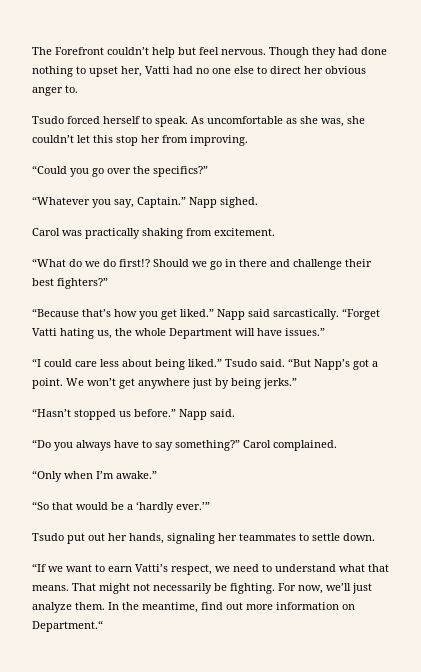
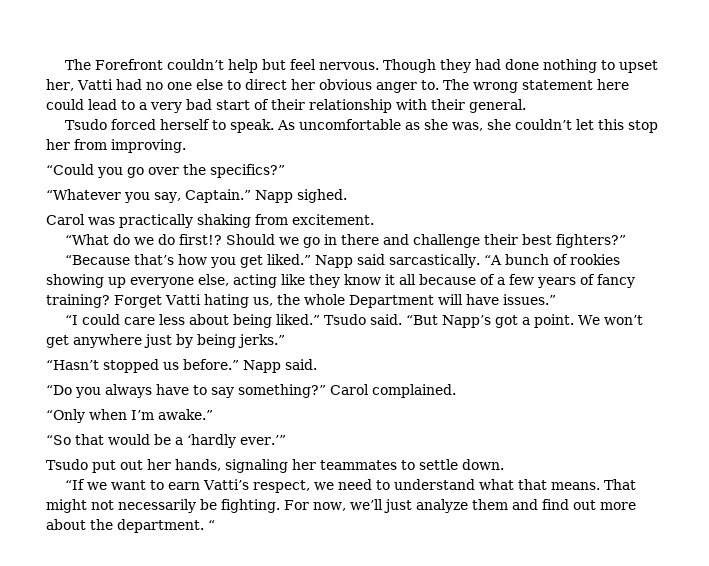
+ The wrong statement here could lead to a very bad start of their relationship with their general.
- “Forget Vatti hating us, the whole Department will have issues.”
+ “A bunch of rookies showing up everyone else, acting like they know it all because of a few years of fancy training? Forget Vatti hating us, the whole Department will have issues.”
- For now, we’ll just analyze them. In the meantime, find out more information on Department.“
+ For now, we’ll just analyze them and find out more about the department. “

